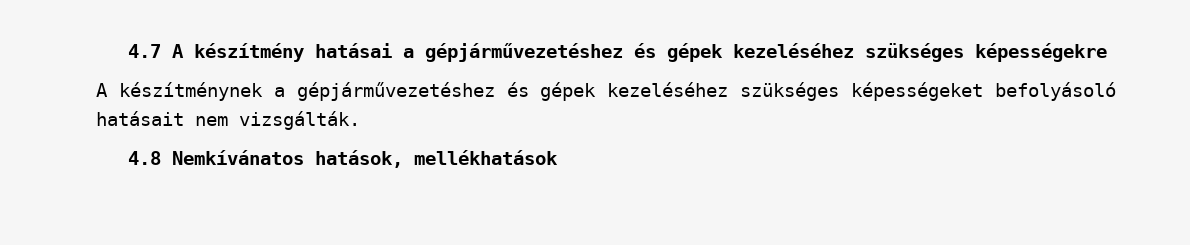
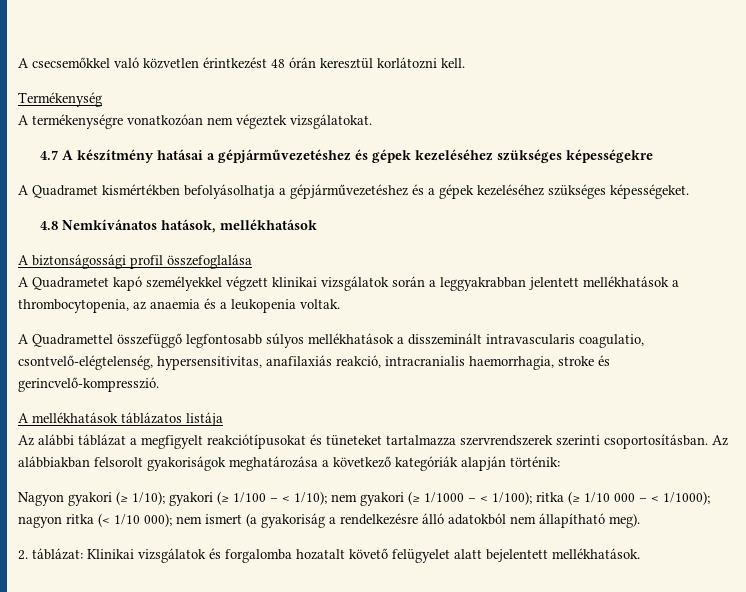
+ A csecsemőkkel való közvetlen érintkezést 48 órán keresztül korlátozni kell.
+ Termékenység
+ A termékenységre vonatkozóan nem végeztek vizsgálatokat.
- A készítménynek a gépjárművezetéshez és gépek kezeléséhez szükséges képességeket befolyásoló hatásait nem vizsgálták.
+ A Quadramet kismértékben befolyásolhatja a gépjárművezetéshez és a gépek kezeléséhez szükséges képességeket.
+ A biztonságossági profil összefoglalása
+ A Quadrametet kapó személyekkel végzett klinikai vizsgálatok során a leggyakrabban jelentett mellékhatások a thrombocytopenia, az anaemia és a leukopenia voltak.
+ A Quadramettel összefüggő legfontosabb súlyos mellékhatások a disszeminált intravascularis coagulatio, csontvelő-elégtelenség, hypersensitivitas, anafilaxiás reakció, intracranialis haemorrhagia, stroke és gerincvelő-kompresszió.
+ A mellékhatások táblázatos listája
+ Az alábbi táblázat a megfigyelt reakciótípusokat és tüneteket tartalmazza szervrendszerek szerinti csoportosításban. Az alábbiakban felsorolt gyakoriságok meghatározása a következő kategóriák alapján történik:
+ Nagyon gyakori (≥ 1/10); gyakori (≥ 1/100 – < 1/10); nem gyakori (≥ 1/1000 – < 1/100); ritka (≥ 1/10 000 – < 1/1000); nagyon ritka (< 1/10 000); nem ismert (a gyakoriság a rendelkezésre álló adatokból nem állapítható meg).
+ 2. táblázat: Klinikai vizsgálatok és forgalomba hozatalt követő felügyelet alatt bejelentett mellékhatások.

